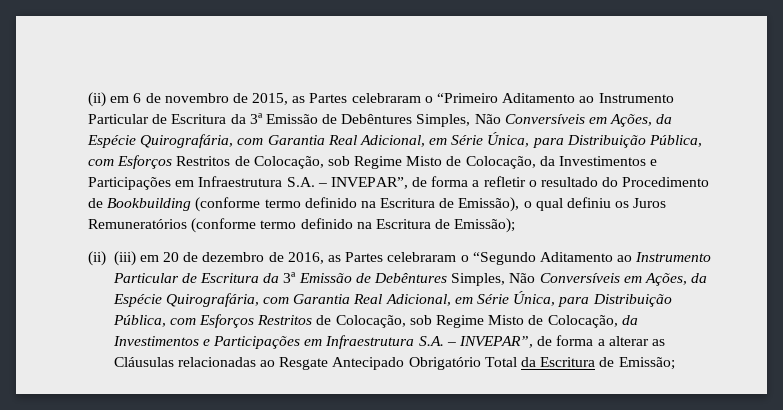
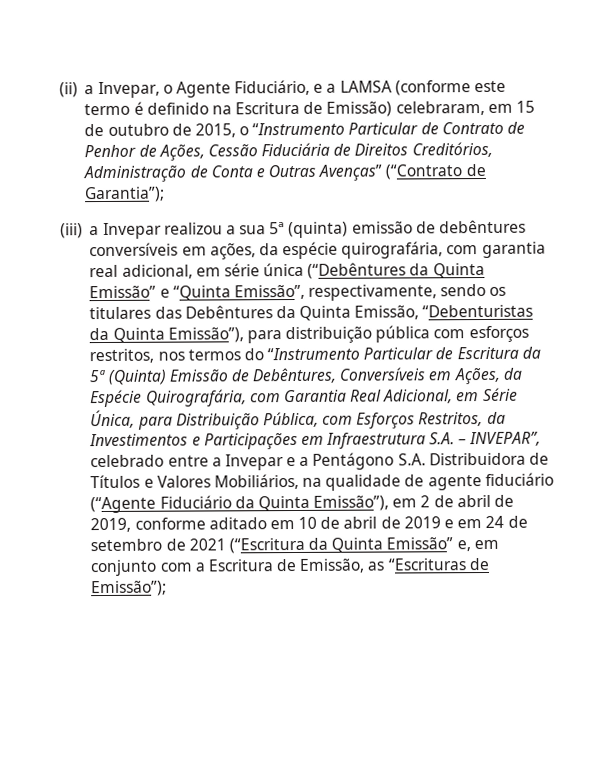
- (ii) em 6 de novembro de 2015, as Partes celebraram o “Primeiro Aditamento ao Instrumento Particular de Escritura da 3ª Emissão de Debêntures Simples, Não Conversíveis em Ações, da Espécie Quirografária, com Garantia Real Adicional, em Série Única, para Distribuição Pública, com Esforços Restritos de Colocação, sob Regime Misto de Colocação, da Investimentos e Participações em Infraestrutura S.A. – INVEPAR”, de forma a refletir o resultado do Procedimento de Bookbuilding (conforme termo definido na Escritura de Emissão), o qual definiu os Juros Remuneratórios (conforme termo definido na Escritura de Emissão);
- (ii) (iii) em 20 de dezembro de 2016, as Partes celebraram o “Segundo Aditamento ao Instrumento Particular de Escritura da 3ª Emissão de Debêntures Simples, Não Conversíveis em Ações, da Espécie Quirografária, com Garantia Real Adicional, em Série Única, para Distribuição Pública, com Esforços Restritos de Colocação, sob Regime Misto de Colocação, da Investimentos e Participações em Infraestrutura S.A. – INVEPAR”, de forma a alterar as Cláusulas relacionadas ao Resgate Antecipado Obrigatório Total da Escritura de Emissão;
+ (ii) a Invepar, o Agente Fiduciário, e a LAMSA (conforme este termo é definido na Escritura de Emissão) celebraram, em 15 de outubro de 2015, o “Instrumento Particular de Contrato de Penhor de Ações, Cessão Fiduciária de Direitos Creditórios, Administração de Conta e Outras Avenças” (“Contrato de Garantia”);
+ (iii) a Invepar realizou a sua 5ª (quinta) emissão de debêntures conversíveis em ações, da espécie quirografária, com garantia real adicional, em série única (“Debêntures da Quinta Emissão” e “Quinta Emissão”, respectivamente, sendo os titulares das Debêntures da Quinta Emissão, “Debenturistas da Quinta Emissão”), para distribuição pública com esforços restritos, nos termos do “Instrumento Particular de Escritura da 5ª (Quinta) Emissão de Debêntures, Conversíveis em Ações, da Espécie Quirografária, com Garantia Real Adicional, em Série Única, para Distribuição Pública, com Esforços Restritos, da Investimentos e Participações em Infraestrutura S.A. – INVEPAR”, celebrado entre a Invepar e a Pentágono S.A. Distribuidora de Títulos e Valores Mobiliários, na qualidade de agente fiduciário (“Agente Fiduciário da Quinta Emissão”), em 2 de abril de 2019, conforme aditado em 10 de abril de 2019 e em 24 de setembro de 2021 (“Escritura da Quinta Emissão” e, em conjunto com a Escritura de Emissão, as “Escrituras de Emissão”);

